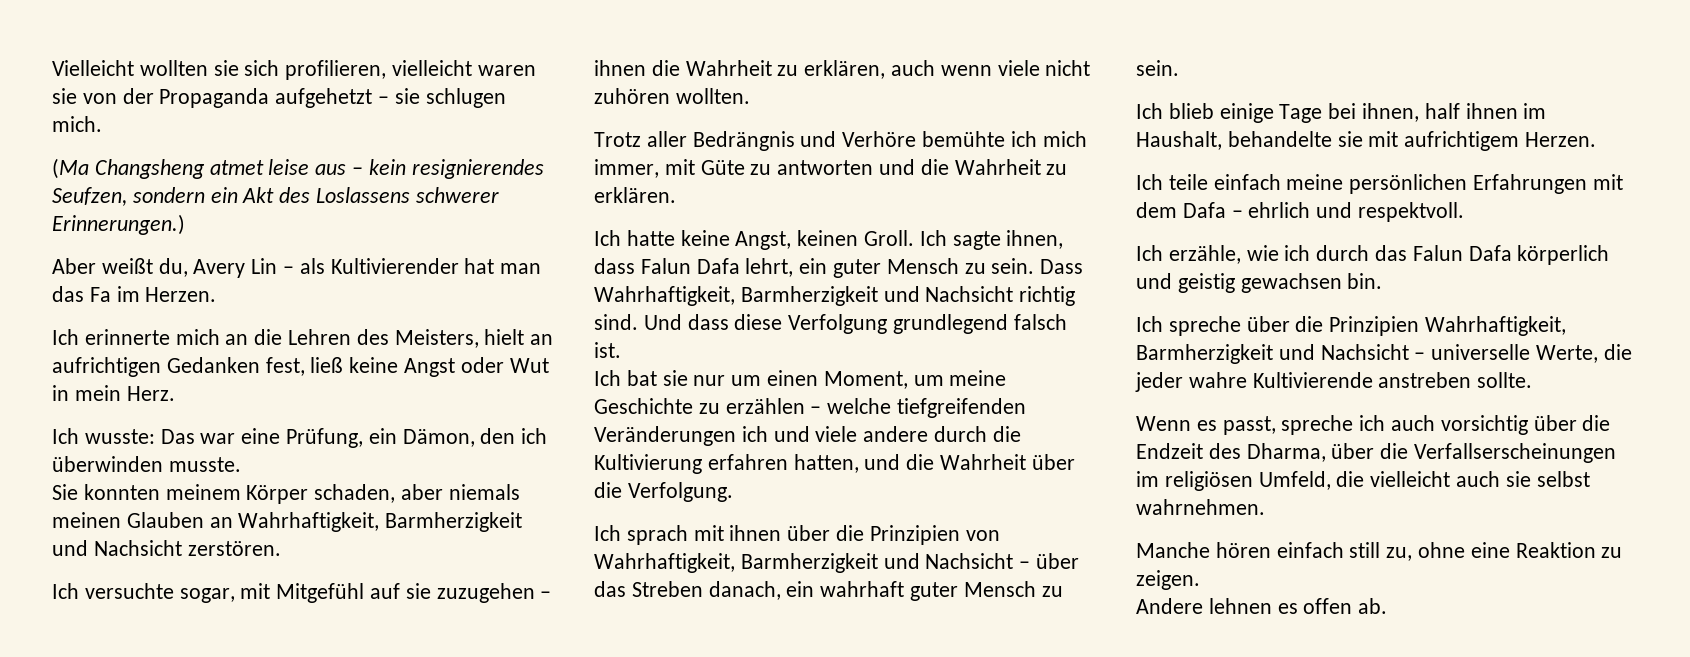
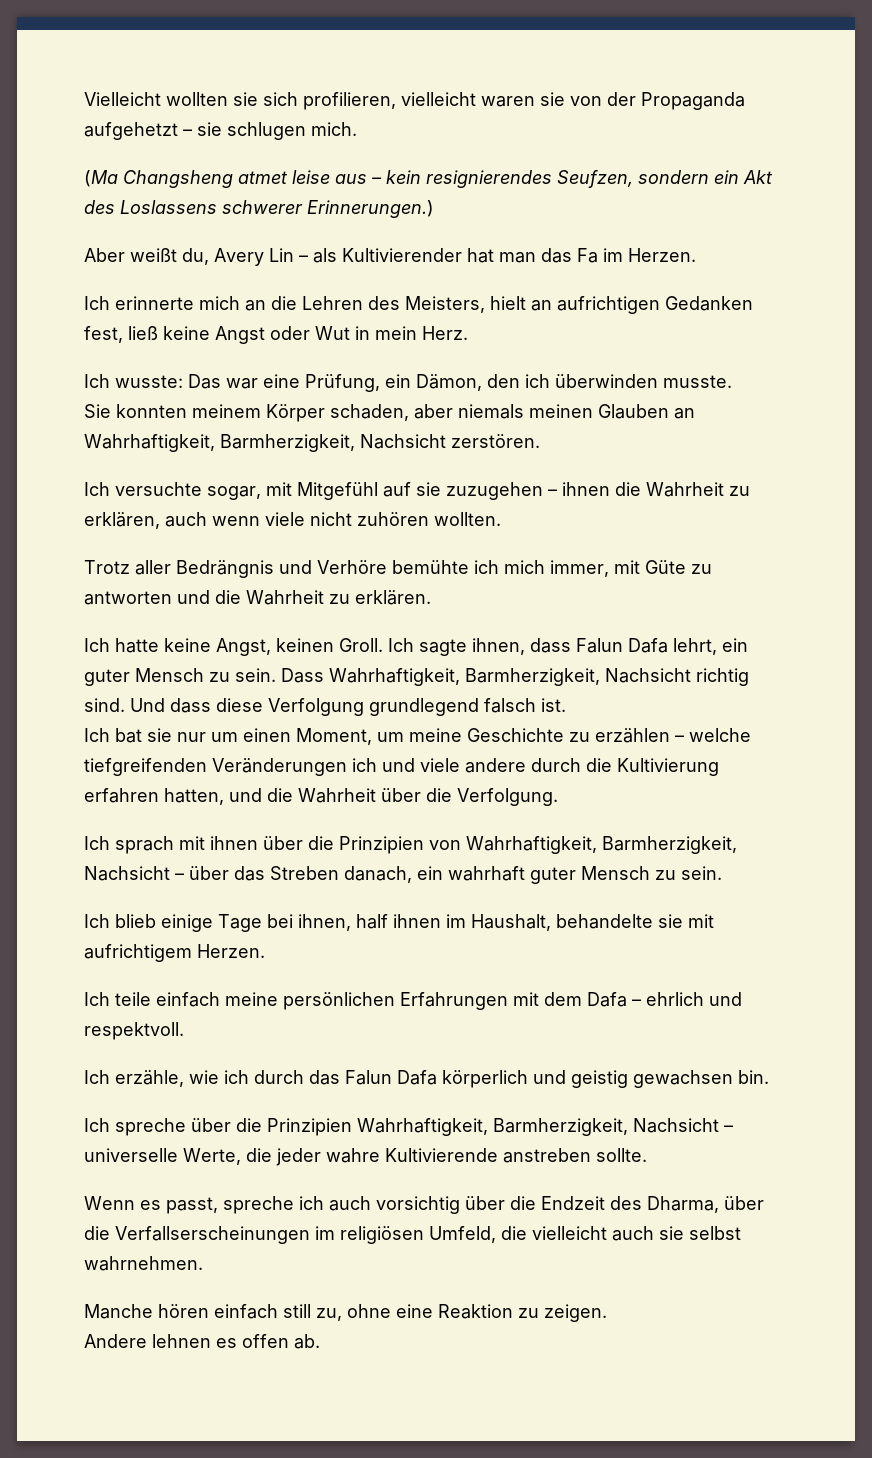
- Sie konnten meinem Körper schaden, aber niemals meinen Glauben an Wahrhaftigkeit, Barmherzigkeit und Nachsicht zerstören.
+ Sie konnten meinem Körper schaden, aber niemals meinen Glauben an Wahrhaftigkeit, Barmherzigkeit, Nachsicht zerstören.
- Dass Wahrhaftigkeit, Barmherzigkeit und Nachsicht richtig sind.
+ Dass Wahrhaftigkeit, Barmherzigkeit, Nachsicht richtig sind.
- Ich sprach mit ihnen über die Prinzipien von Wahrhaftigkeit, Barmherzigkeit und Nachsicht – über das Streben danach, ein wahrhaft guter Mensch zu sein.
+ Ich sprach mit ihnen über die Prinzipien von Wahrhaftigkeit, Barmherzigkeit, Nachsicht – über das Streben danach, ein wahrhaft guter Mensch zu sein.
- Ich spreche über die Prinzipien Wahrhaftigkeit, Barmherzigkeit und Nachsicht – universelle Werte, die jeder wahre Kultivierende anstreben sollte.
+ Ich spreche über die Prinzipien Wahrhaftigkeit, Barmherzigkeit, Nachsicht – universelle Werte, die jeder wahre Kultivierende anstreben sollte.

